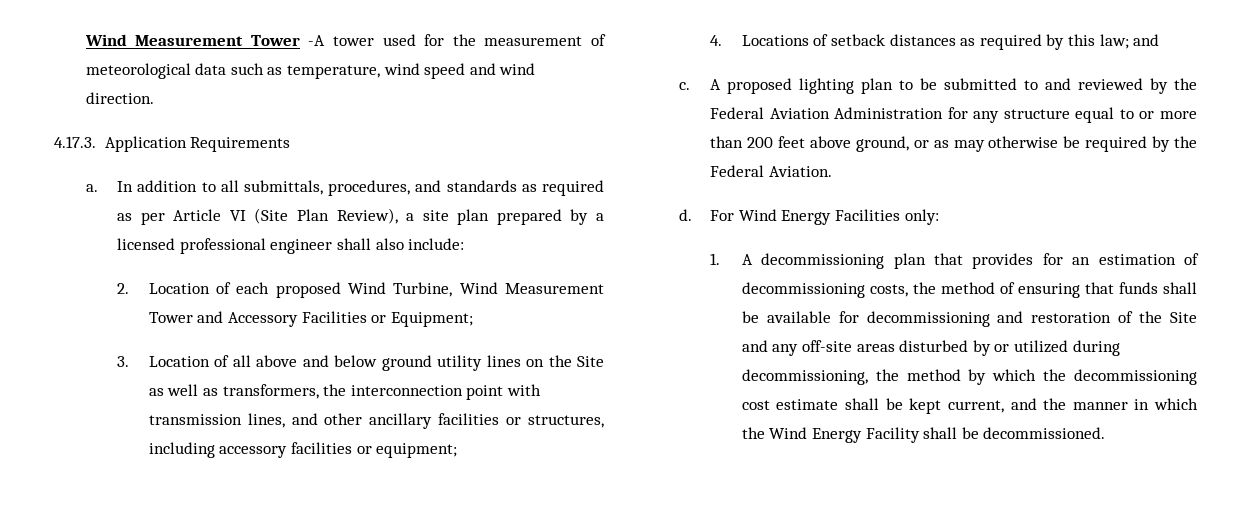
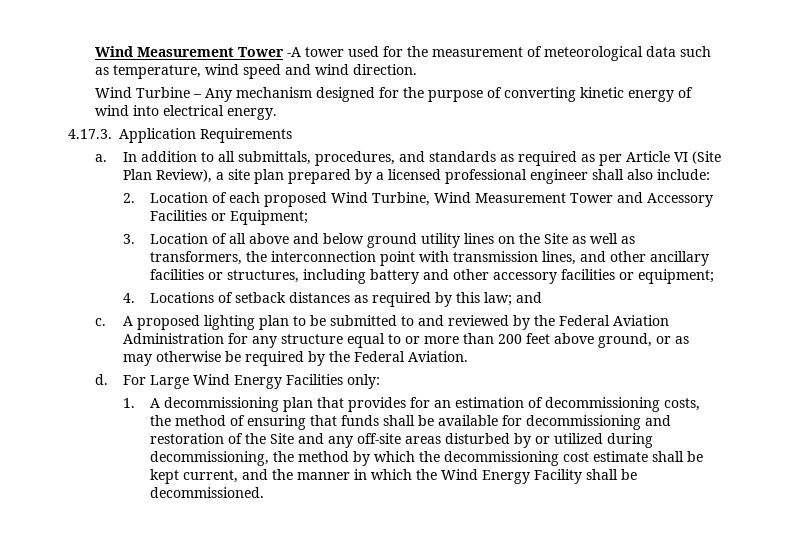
+ Wind Turbine – Any mechanism designed for the purpose of converting kinetic energy of wind into electrical energy.
- 3. Location of all above and below ground utility lines on the Site as well as transformers, the interconnection point with transmission lines, and other ancillary facilities or structures, including accessory facilities or equipment;
+ 3. Location of all above and below ground utility lines on the Site as well as transformers, the interconnection point with transmission lines, and other ancillary facilities or structures, including battery and other accessory facilities or equipment;
- For Wind Energy Facilities only:
+ For Large Wind Energy Facilities only:

